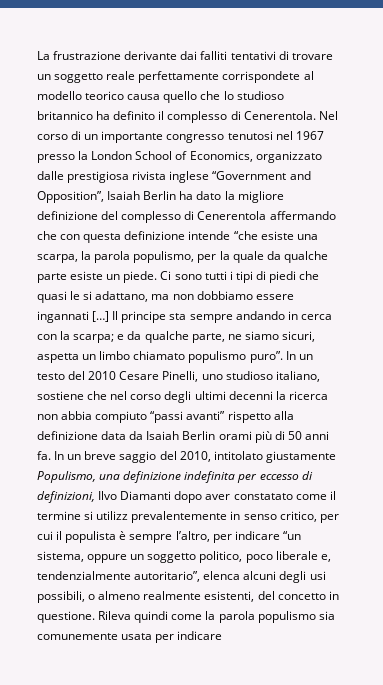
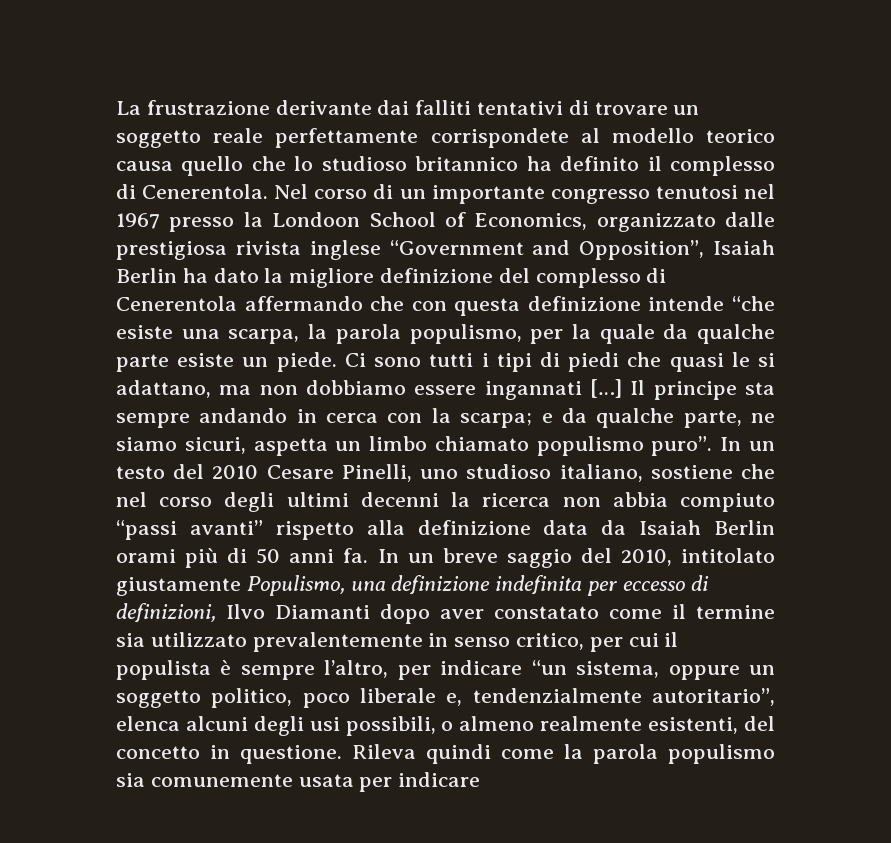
- Nel corso di un importante congresso tenutosi nel 1967 presso la London School of Economics, organizzato dalle prestigiosa rivista inglese “Government and Opposition”, Isaiah Berlin ha dato la migliore definizione del complesso di Cenerentola affermando che con questa definizione intende “che esiste una scarpa, la parola populismo, per la quale da qualche parte esiste un piede.
+ Nel corso di un importante congresso tenutosi nel 1967 presso la Londoon School of Economics, organizzato dalle prestigiosa rivista inglese “Government and Opposition”, Isaiah Berlin ha dato la migliore definizione del complesso di Cenerentola affermando che con questa definizione intende “che esiste una scarpa, la parola populismo, per la quale da qualche parte esiste un piede.
- In un breve saggio del 2010, intitolato giustamente Populismo, una definizione indefinita per eccesso di definizioni, Ilvo Diamanti dopo aver constatato come il termine si utilizz prevalentemente in senso critico, per cui il populista è sempre l’altro, per indicare “un sistema, oppure un soggetto politico, poco liberale e, tendenzialmente autoritario”, elenca alcuni degli usi possibili, o almeno realmente esistenti, del concetto in questione.
+ In un breve saggio del 2010, intitolato giustamente Populismo, una definizione indefinita per eccesso di definizioni, Ilvo Diamanti dopo aver constatato come il termine sia utilizzato prevalentemente in senso critico, per cui il populista è sempre l’altro, per indicare “un sistema, oppure un soggetto politico, poco liberale e, tendenzialmente autoritario”, elenca alcuni degli usi possibili, o almeno realmente esistenti, del concetto in questione.

